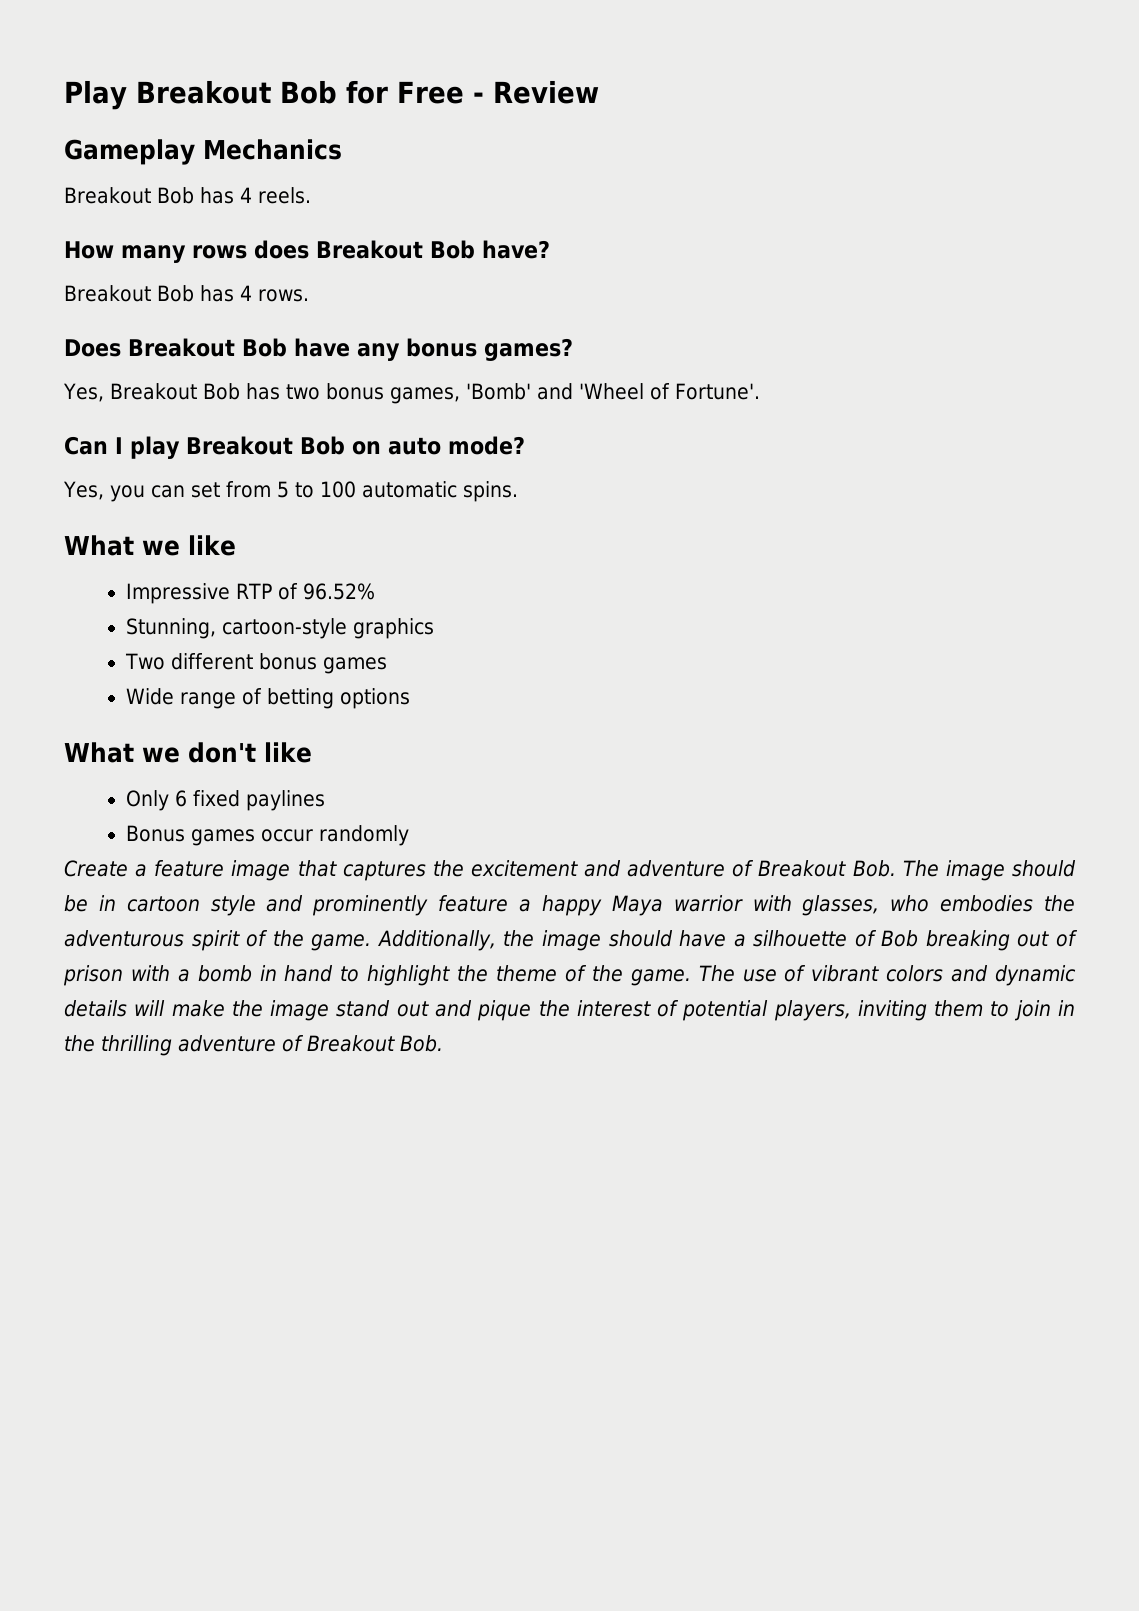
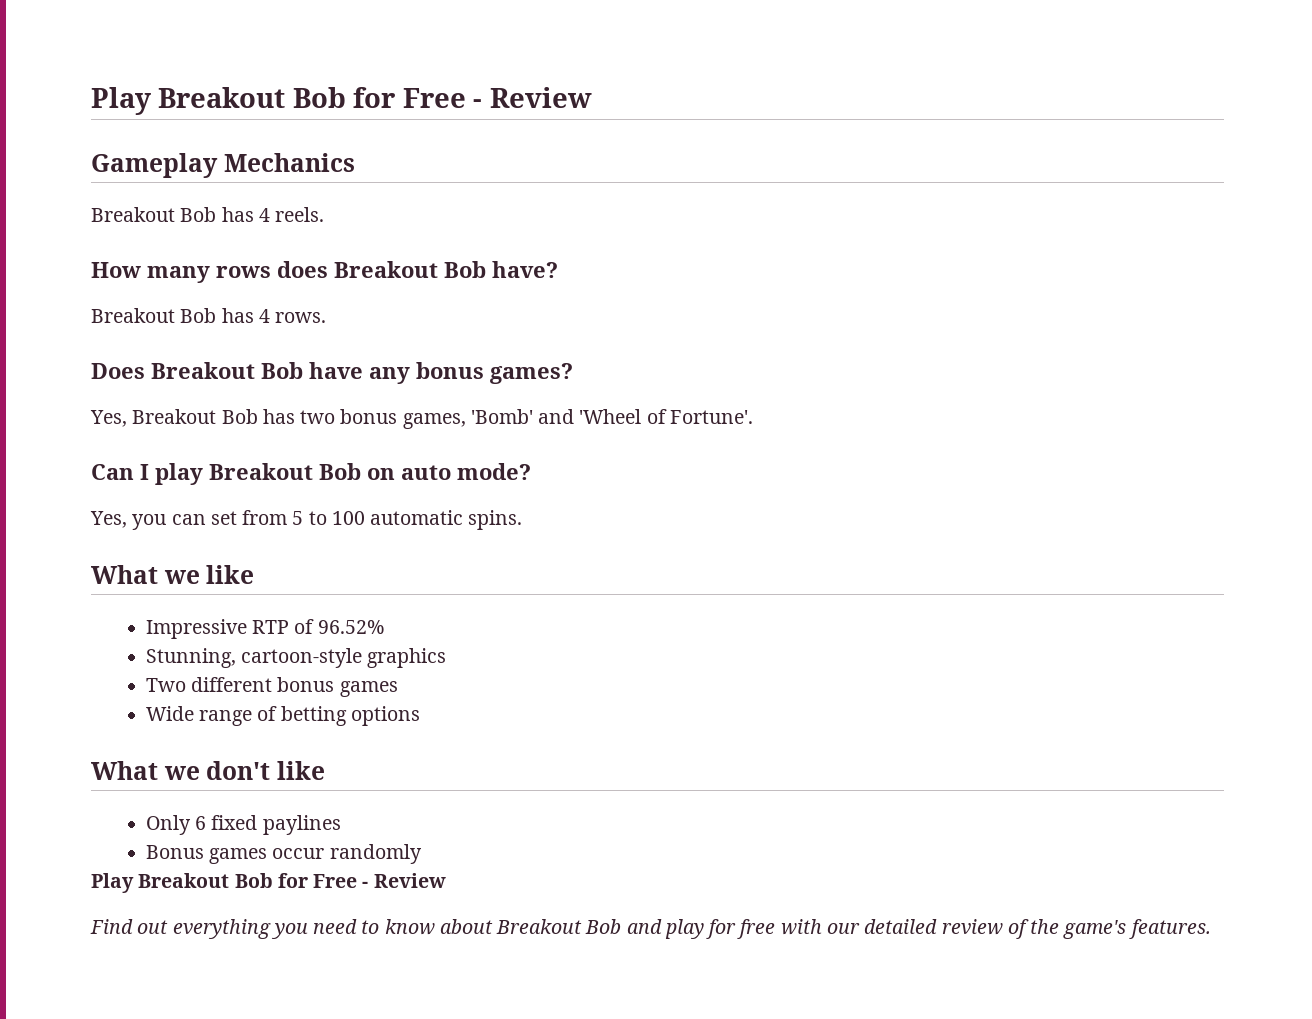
  Bonus games occur randomly
- Create a feature image that captures the excitement and adventure of Breakout Bob. The image should be in cartoon style and prominently feature a happy Maya warrior with glasses, who embodies the adventurous spirit of the game. Additionally, the image should have a silhouette of Bob breaking out of prison with a bomb in hand to highlight the theme of the game. The use of vibrant colors and dynamic details will make the image stand out and pique the interest of potential players, inviting them to join in the thrilling adventure of Breakout Bob.
+ Play Breakout Bob for Free - Review
+ Find out everything you need to know about Breakout Bob and play for free with our detailed review of the game's features.

